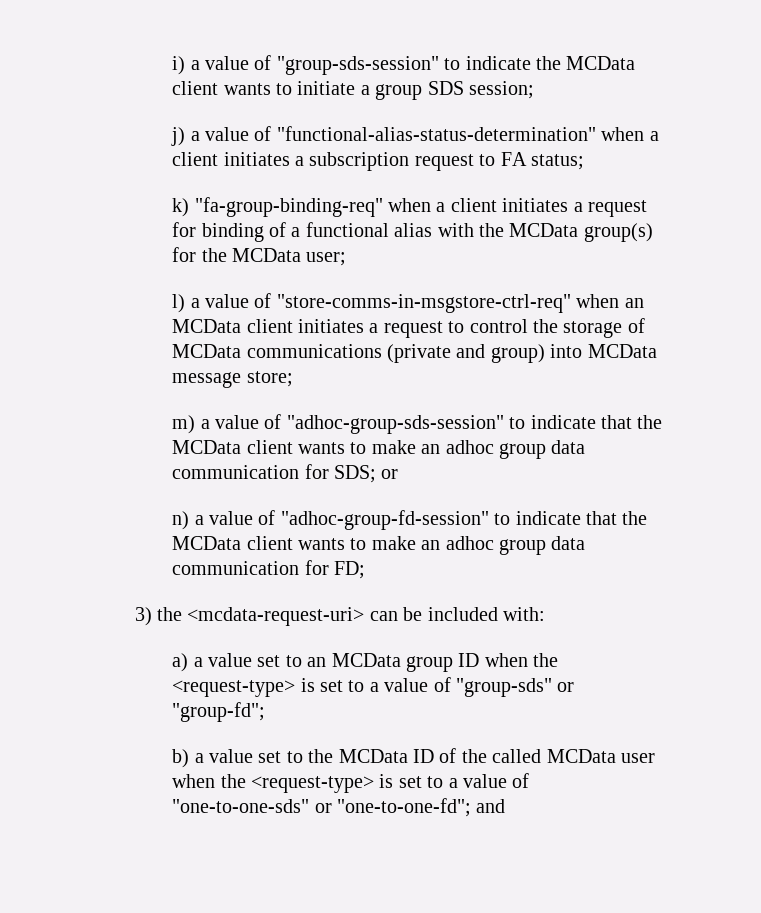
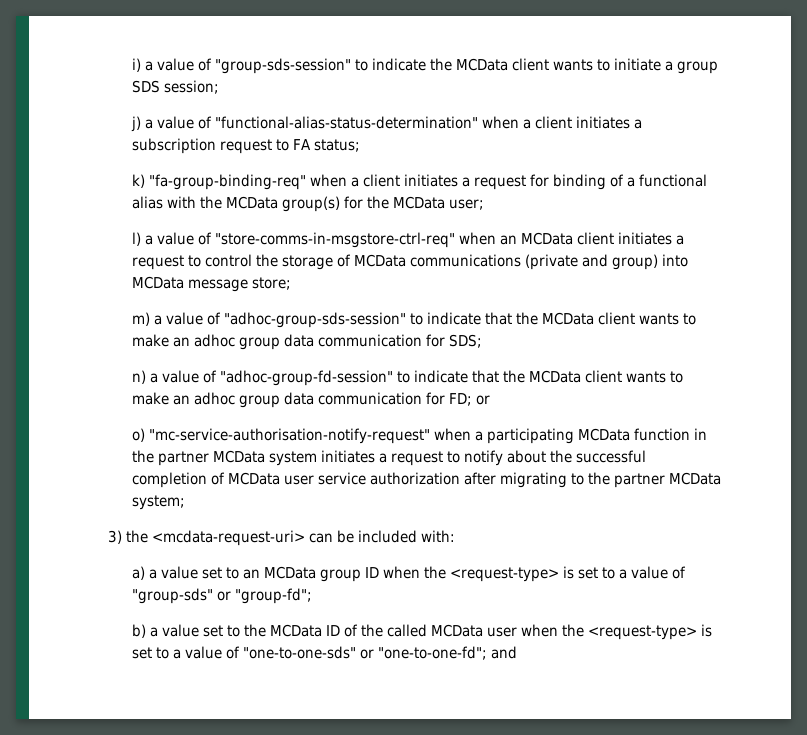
- m) a value of "adhoc-group-sds-session" to indicate that the MCData client wants to make an adhoc group data communication for SDS; or
+ m) a value of "adhoc-group-sds-session" to indicate that the MCData client wants to make an adhoc group data communication for SDS;
- n) a value of "adhoc-group-fd-session" to indicate that the MCData client wants to make an adhoc group data communication for FD;
+ n) a value of "adhoc-group-fd-session" to indicate that the MCData client wants to make an adhoc group data communication for FD; or
+ o) "mc-service-authorisation-notify-request" when a participating MCData function in the partner MCData system initiates a request to notify about the successful completion of MCData user service authorization after migrating to the partner MCData system;

